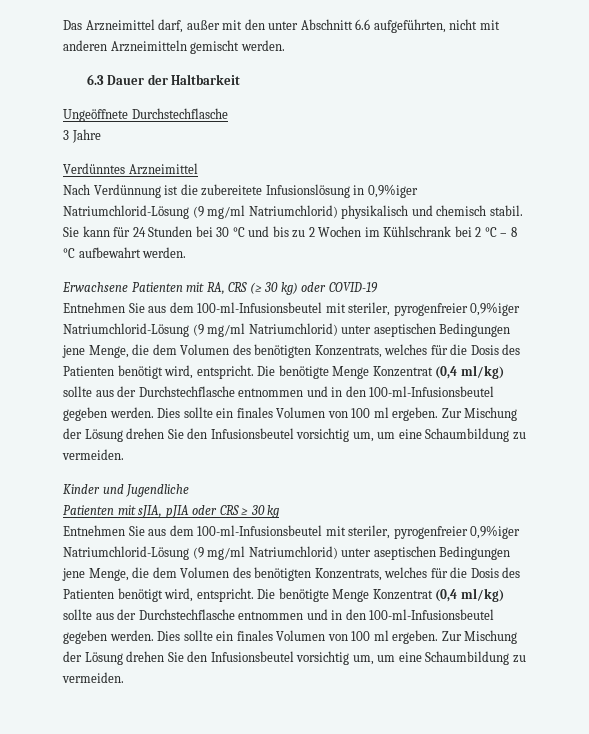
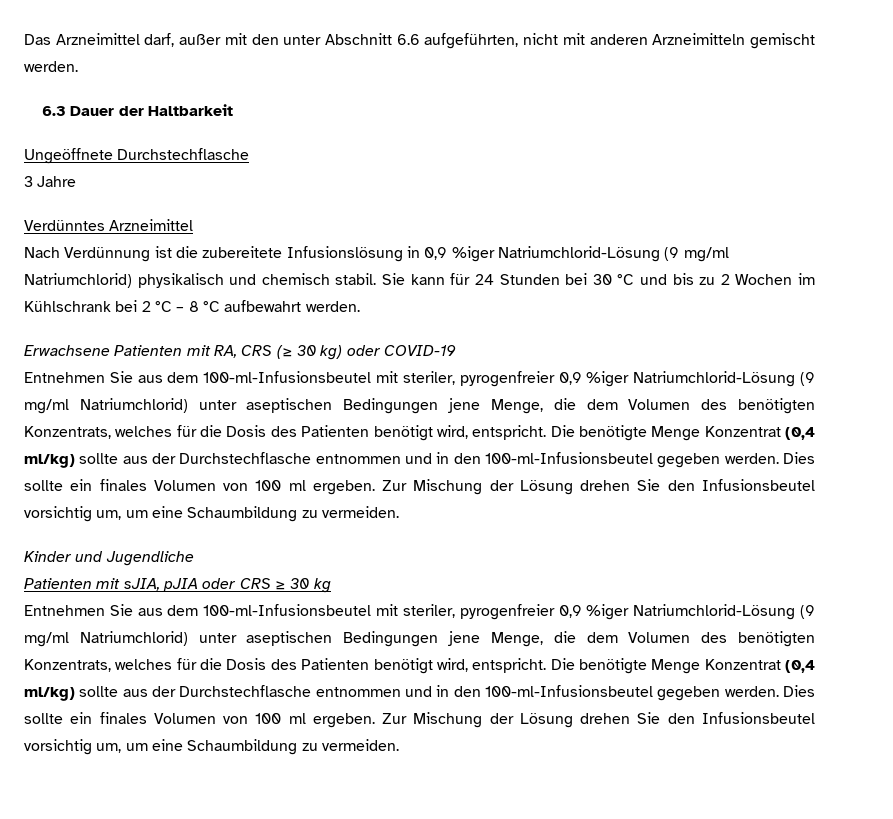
- Nach Verdünnung ist die zubereitete Infusionslösung in 0,9%iger Natriumchlorid-Lösung (9 mg/ml Natriumchlorid) physikalisch und chemisch stabil.
+ Nach Verdünnung ist die zubereitete Infusionslösung in 0,9 %iger Natriumchlorid-Lösung (9 mg/ml Natriumchlorid) physikalisch und chemisch stabil.
  Erwachsene Patienten mit RA, CRS (≥ 30 kg) oder COVID-19
- Entnehmen Sie aus dem 100-ml-Infusionsbeutel mit steriler, pyrogenfreier 0,9%iger Natriumchlorid-Lösung (9 mg/ml Natriumchlorid) unter aseptischen Bedingungen jene Menge, die dem Volumen des benötigten Konzentrats, welches für die Dosis des Patienten benötigt wird, entspricht.
+ Entnehmen Sie aus dem 100-ml-Infusionsbeutel mit steriler, pyrogenfreier 0,9 %iger Natriumchlorid-Lösung (9 mg/ml Natriumchlorid) unter aseptischen Bedingungen jene Menge, die dem Volumen des benötigten Konzentrats, welches für die Dosis des Patienten benötigt wird, entspricht.
  Patienten mit sJIA, pJIA oder CRS ≥ 30 kg
- Entnehmen Sie aus dem 100-ml-Infusionsbeutel mit steriler, pyrogenfreier 0,9%iger Natriumchlorid-Lösung (9 mg/ml Natriumchlorid) unter aseptischen Bedingungen jene Menge, die dem Volumen des benötigten Konzentrats, welches für die Dosis des Patienten benötigt wird, entspricht.
+ Entnehmen Sie aus dem 100-ml-Infusionsbeutel mit steriler, pyrogenfreier 0,9 %iger Natriumchlorid-Lösung (9 mg/ml Natriumchlorid) unter aseptischen Bedingungen jene Menge, die dem Volumen des benötigten Konzentrats, welches für die Dosis des Patienten benötigt wird, entspricht.

